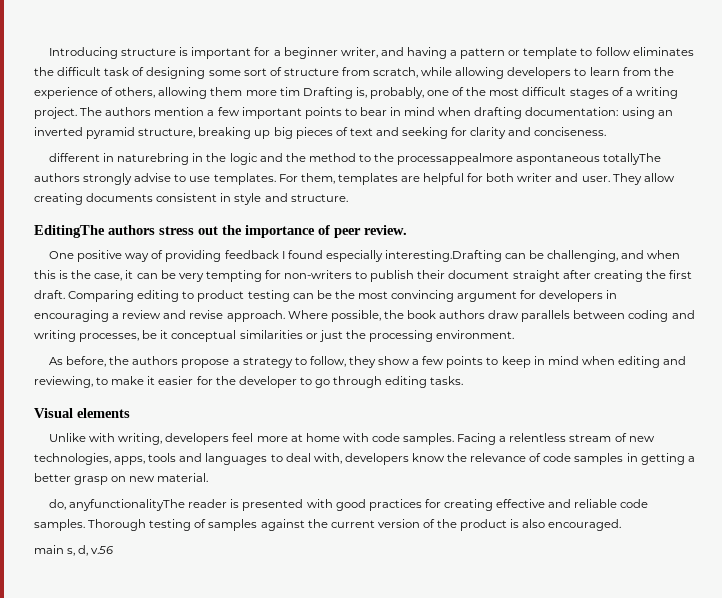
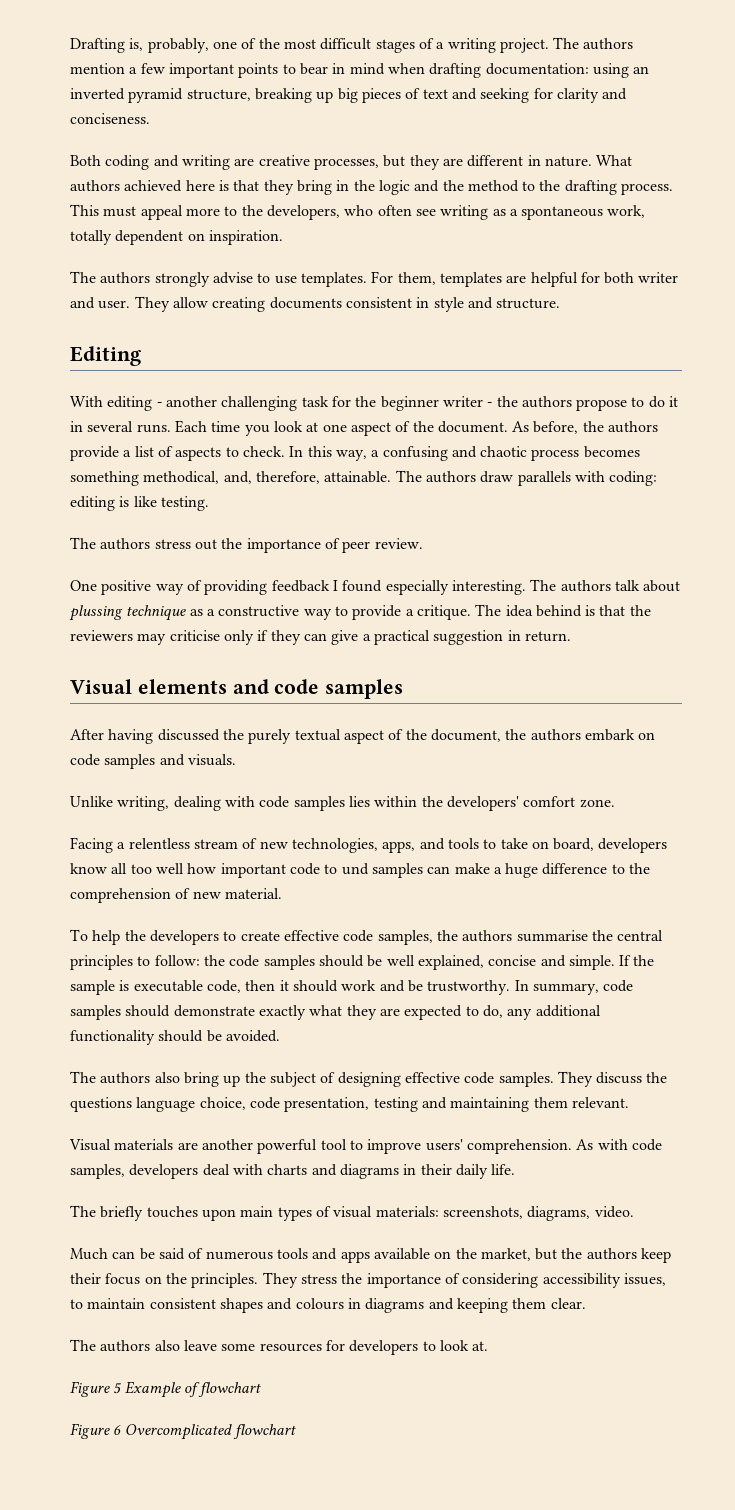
- Introducing structure is important for a beginner writer, and having a pattern or template to follow eliminates the difficult task of designing some sort of structure from scratch, while allowing developers to learn from the experience of others, allowing them more tim Drafting is, probably, one of the most difficult stages of a writing project.
+ Drafting is, probably, one of the most difficult stages of a writing project.
- different in naturebring in the logic and the method to the processappealmore aspontaneous totallyThe authors strongly advise to use templates.
+ Both coding and writing are creative processes, but they are different in nature. What authors achieved here is that they bring in the logic and the method to the drafting process. This must appeal more to the developers, who often see writing as a spontaneous work, totally dependent on inspiration.
+ The authors strongly advise to use templates.
- EditingThe authors stress out the importance of peer review.
+ Editing
+ With editing - another challenging task for the beginner writer - the authors propose to do it in several runs. Each time you look at one aspect of the document. As before, the authors provide a list of aspects to check. In this way, a confusing and chaotic process becomes something methodical, and, therefore, attainable. The authors draw parallels with coding: editing is like testing.
+ The authors stress out the importance of peer review.
- One positive way of providing feedback I found especially interesting.Drafting can be challenging, and when this is the case, it can be very tempting for non-writers to publish their document straight after creating the first draft. Comparing editing to product testing can be the most convincing argument for developers in encouraging a review and revise approach. Where possible, the book authors draw parallels between coding and writing processes, be it conceptual similarities or just the processing environment.
- As before, the authors propose a strategy to follow, they show a few points to keep in mind when editing and reviewing, to make it easier for the developer to go through editing tasks.
- Visual elements
- Unlike with writing, developers feel more at home with code samples. Facing a relentless stream of new technologies, apps, tools and languages to deal with, developers know the relevance of code samples in getting a better grasp on new material.
- do, anyfunctionalityThe reader is presented with good practices for creating effective and reliable code samples. Thorough testing of samples against the current version of the product is also encouraged.
- main s, d, v.56
+ One positive way of providing feedback I found especially interesting. The authors talk about plussing technique as a constructive way to provide a critique. The idea behind is that the reviewers may criticise only if they can give a practical suggestion in return.
+ Visual elements and code samples
+ After having discussed the purely textual aspect of the document, the authors embark on code samples and visuals.
+ Unlike writing, dealing with code samples lies within the developers' comfort zone.
+ Facing a relentless stream of new technologies, apps, and tools to take on board, developers know all too well how important code to und samples can make a huge difference to the comprehension of new material.
+ To help the developers to create effective code samples, the authors summarise the central principles to follow: the code samples should be well explained, concise and simple. If the sample is executable code, then it should work and be trustworthy. In summary, code samples should demonstrate exactly what they are expected to do, any additional functionality should be avoided.
+ The authors also bring up the subject of designing effective code samples. They discuss the questions language choice, code presentation, testing and maintaining them relevant.
+ Visual materials are another powerful tool to improve users' comprehension. As with code samples, developers deal with charts and diagrams in their daily life.
+ The briefly touches upon main types of visual materials: screenshots, diagrams, video.
+ Much can be said of numerous tools and apps available on the market, but the authors keep their focus on the principles. They stress the importance of considering accessibility issues, to maintain consistent shapes and colours in diagrams and keeping them clear.
+ The authors also leave some resources for developers to look at.
+ Figure 5 Example of flowchart
+ Figure 6 Overcomplicated flowchart

